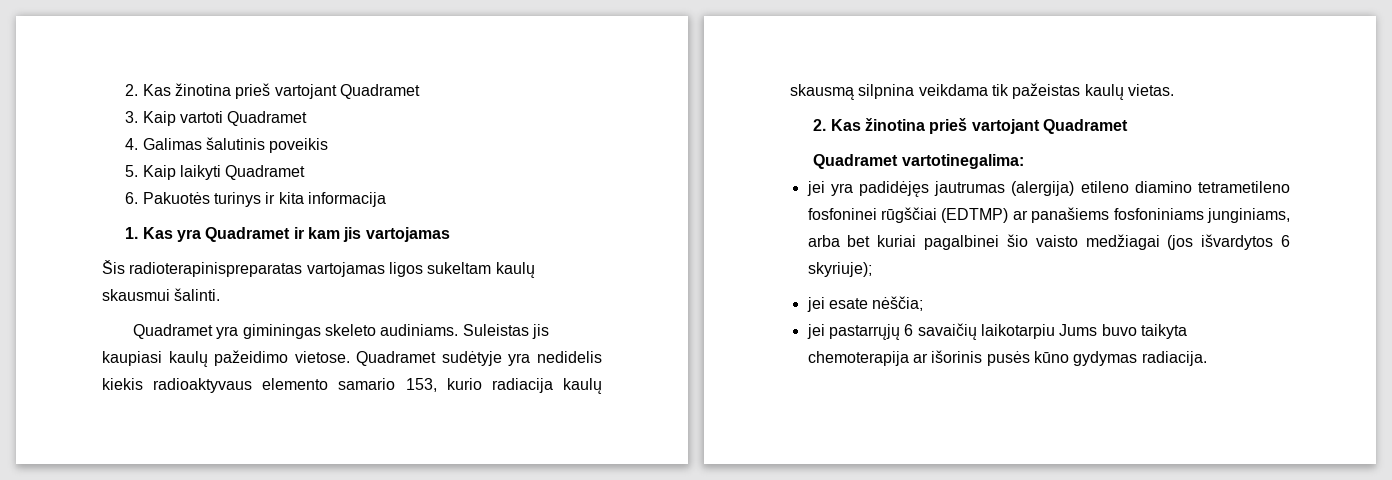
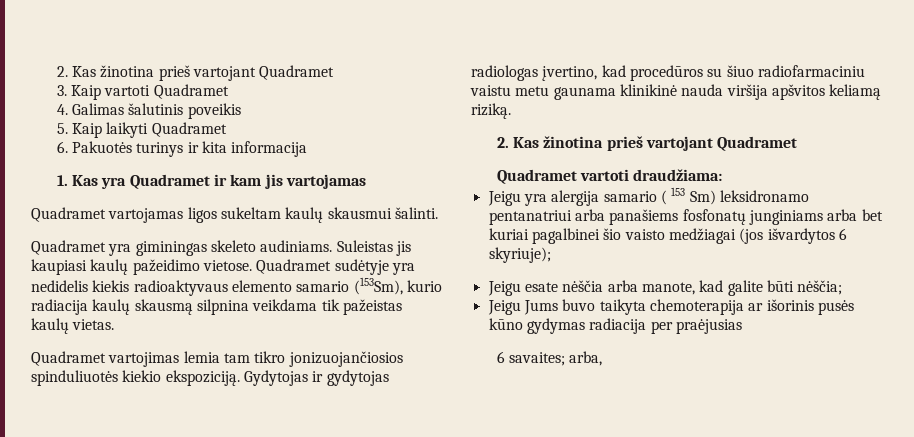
- Šis radioterapinispreparatas vartojamas ligos sukeltam kaulų skausmui šalinti.
+ Quadramet vartojamas ligos sukeltam kaulų skausmui šalinti.
- Quadramet sudėtyje yra nedidelis kiekis radioaktyvaus elemento samario 153, kurio radiacija kaulų skausmą silpnina veikdama tik pažeistas kaulų vietas.
+ Quadramet sudėtyje yra nedidelis kiekis radioaktyvaus elemento samario (153Sm), kurio radiacija kaulų skausmą silpnina veikdama tik pažeistas kaulų vietas.
+ Quadramet vartojimas lemia tam tikro jonizuojančiosios spinduliuotės kiekio ekspoziciją. Gydytojas ir gydytojas radiologas įvertino, kad procedūros su šiuo radiofarmaciniu vaistu metu gaunama klinikinė nauda viršija apšvitos keliamą riziką.
- Quadramet vartotinegalima:
- jei yra padidėjęs jautrumas (alergija) etileno diamino tetrametileno fosfoninei rūgščiai (EDTMP) ar panašiems fosfoniniams junginiams, arba bet kuriai pagalbinei šio vaisto medžiagai (jos išvardytos 6 skyriuje);
+ Quadramet vartoti draudžiama:
+ Jeigu yra alergija samario ( 153 Sm) leksidronamo pentanatriui arba panašiems fosfonatų junginiams arba bet kuriai pagalbinei šio vaisto medžiagai (jos išvardytos 6 skyriuje);
- jei esate nėščia;
- jei pastarrųjų 6 savaičių laikotarpiu Jums buvo taikyta chemoterapija ar išorinis pusės kūno gydymas radiacija.
+ Jeigu esate nėščia arba manote, kad galite būti nėščia;
+ Jeigu Jums buvo taikyta chemoterapija ar išorinis pusės kūno gydymas radiacija per praėjusias
+ 6 savaites; arba,

